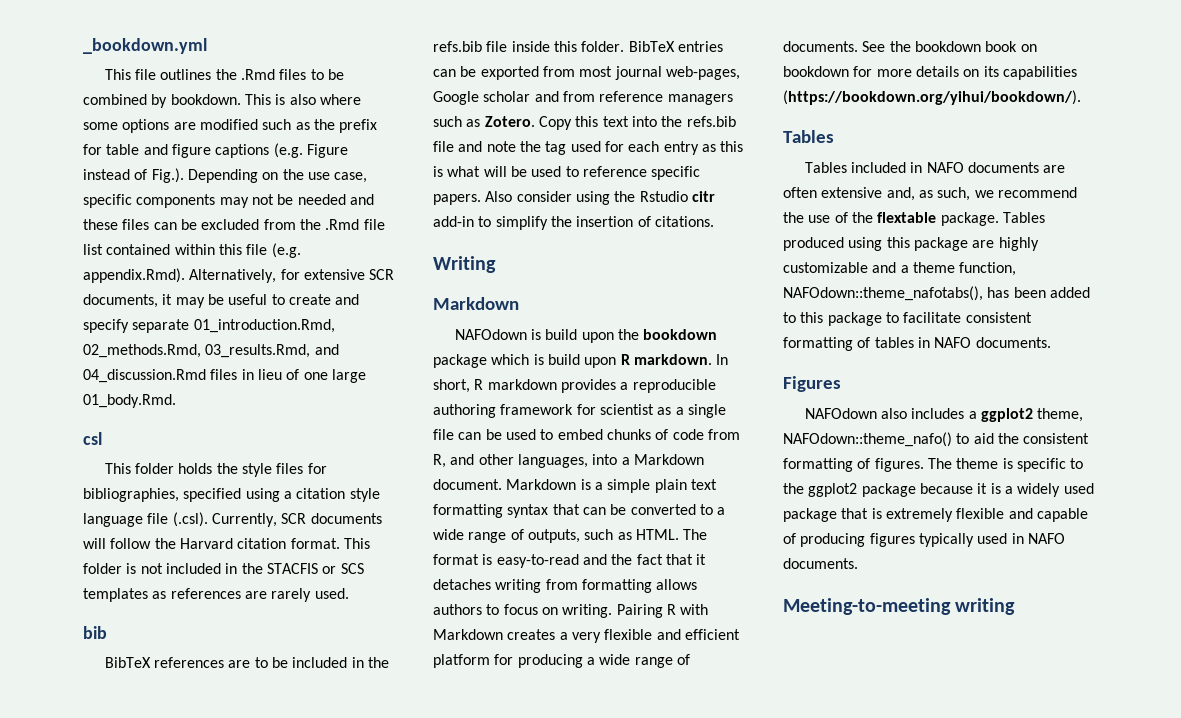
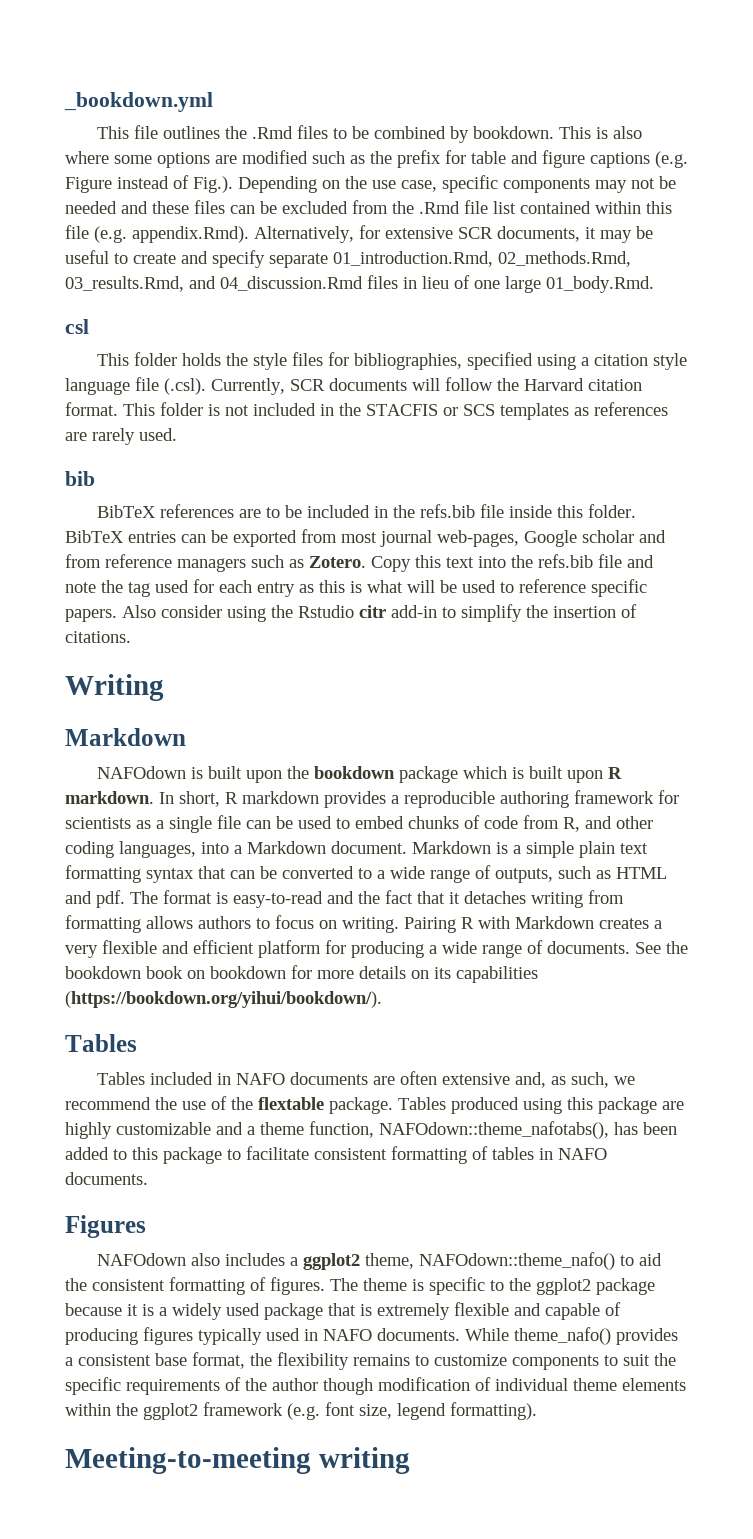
- NAFOdown is build upon the bookdown package which is build upon R markdown.
+ NAFOdown is built upon the bookdown package which is built upon R markdown.
- In short, R markdown provides a reproducible authoring framework for scientist as a single file can be used to embed chunks of code from R, and other languages, into a Markdown document.
+ In short, R markdown provides a reproducible authoring framework for scientists as a single file can be used to embed chunks of code from R, and other coding languages, into a Markdown document.
- Markdown is a simple plain text formatting syntax that can be converted to a wide range of outputs, such as HTML.
+ Markdown is a simple plain text formatting syntax that can be converted to a wide range of outputs, such as HTML and pdf.
+ While theme_nafo() provides a consistent base format, the flexibility remains to customize components to suit the specific requirements of the author though modification of individual theme elements within the ggplot2 framework (e.g. font size, legend formatting).

